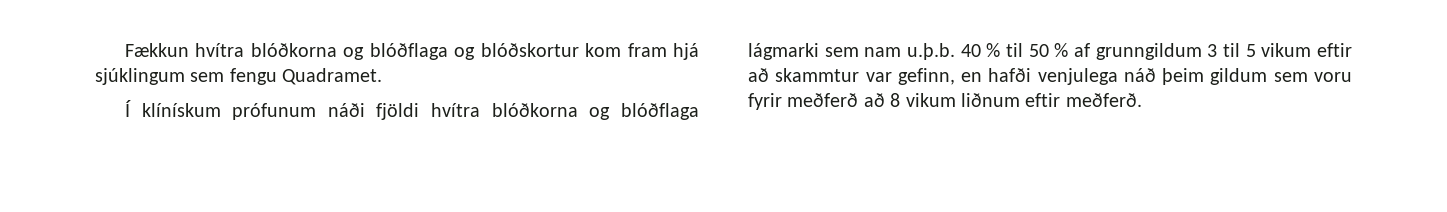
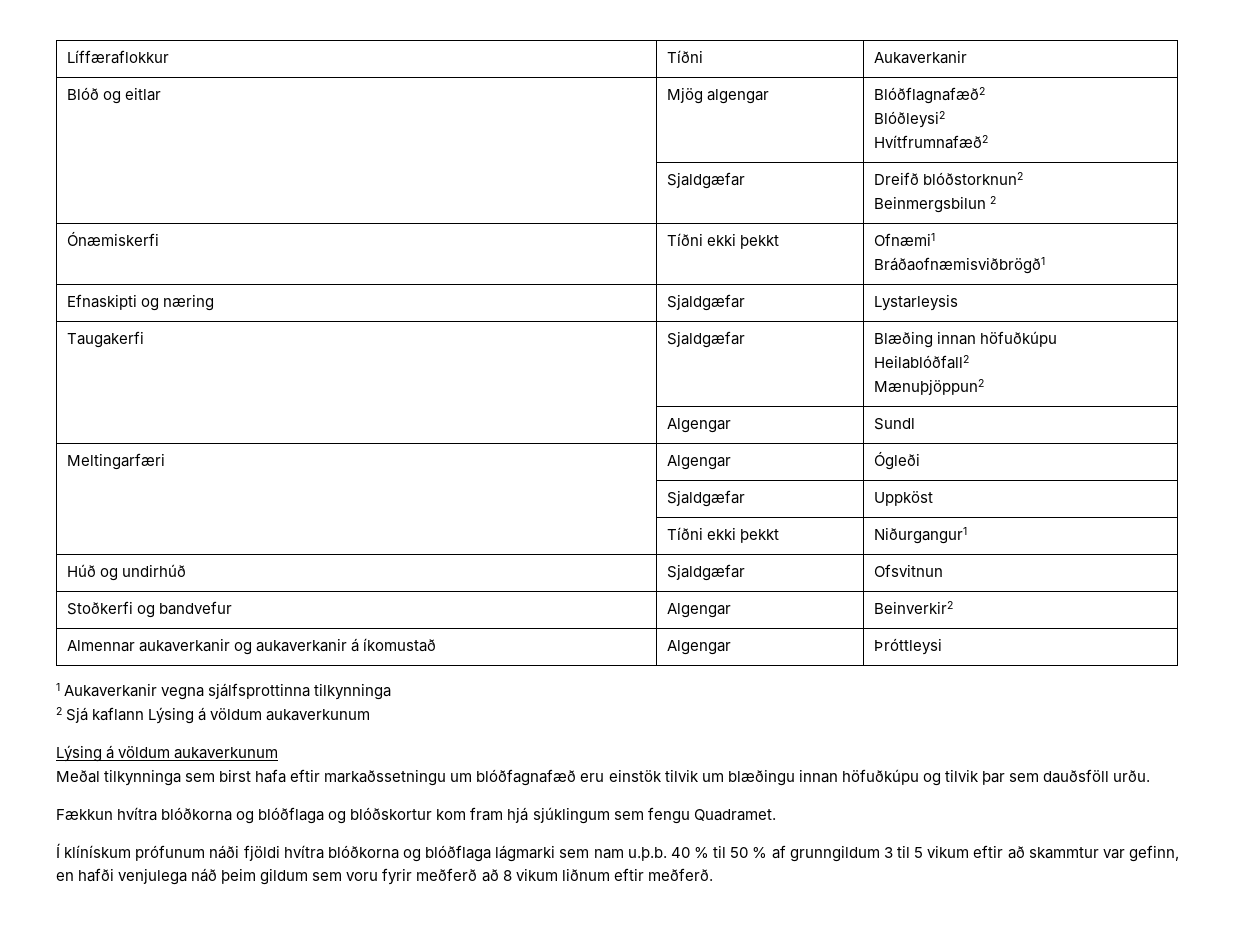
+ Líffæraflokkur | Tíðni | Aukaverkanir
+ Blóð og eitlar | Mjög algengar | Blóðflagnafæð2
+ Blóðleysi2
+ Hvítfrumnafæð2
+ | Sjaldgæfar | Dreifð blóðstorknun2
+ Beinmergsbilun 2
+ Ónæmiskerfi | Tíðni ekki þekkt | Ofnæmi1
+ Bráðaofnæmisviðbrögð1
+ Efnaskipti og næring | Sjaldgæfar | Lystarleysis
+ Taugakerfi | Sjaldgæfar | Blæðing innan höfuðkúpu
+ Heilablóðfall2
+ Mænuþjöppun2
+ | Algengar | Sundl
+ Meltingarfæri | Algengar | Ógleði
+ | Sjaldgæfar | Uppköst
+ | Tíðni ekki þekkt | Niðurgangur1
+ Húð og undirhúð | Sjaldgæfar | Ofsvitnun
+ Stoðkerfi og bandvefur | Algengar | Beinverkir2
+ Almennar aukaverkanir og aukaverkanir á íkomustað | Algengar | Þróttleysi
+ 1 Aukaverkanir vegna sjálfsprottinna tilkynninga
+ 2 Sjá kaflann Lýsing á völdum aukaverkunum
+ Lýsing á völdum aukaverkunum
+ Meðal tilkynninga sem birst hafa eftir markaðssetningu um blóðfagnafæð eru einstök tilvik um blæðingu innan höfuðkúpu og tilvik þar sem dauðsföll urðu.

